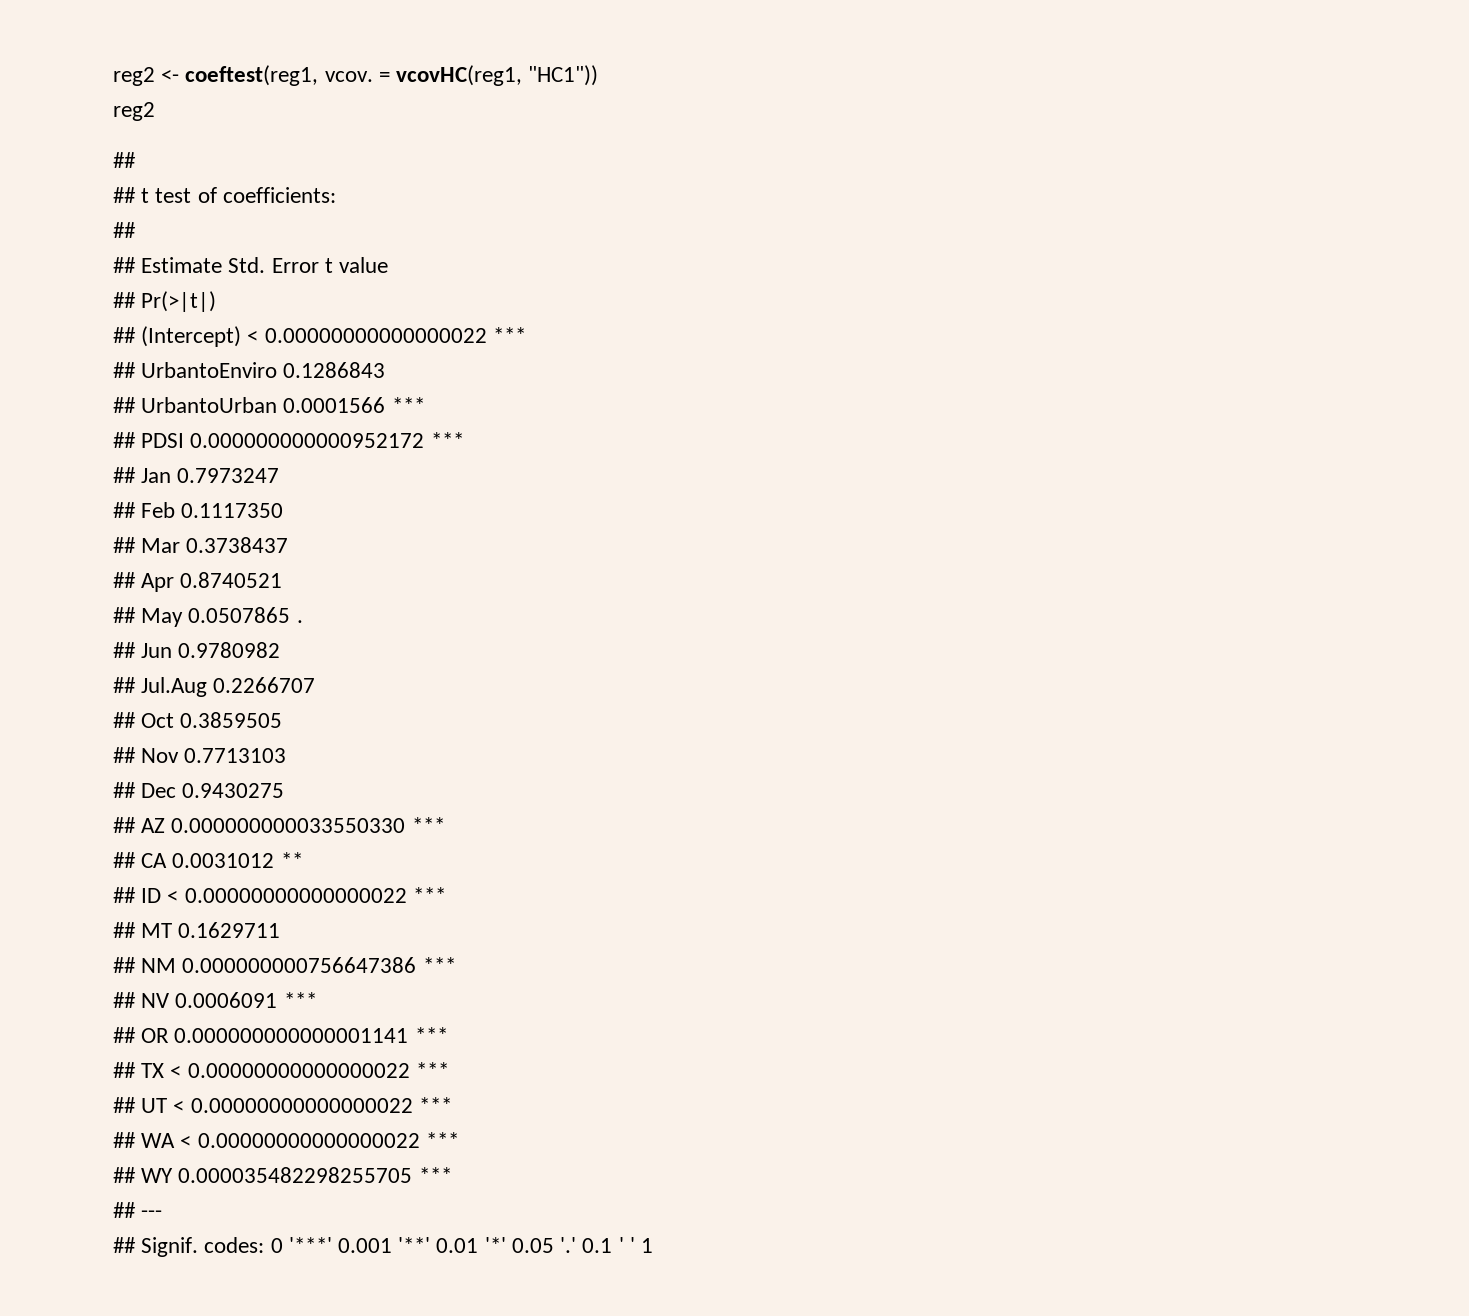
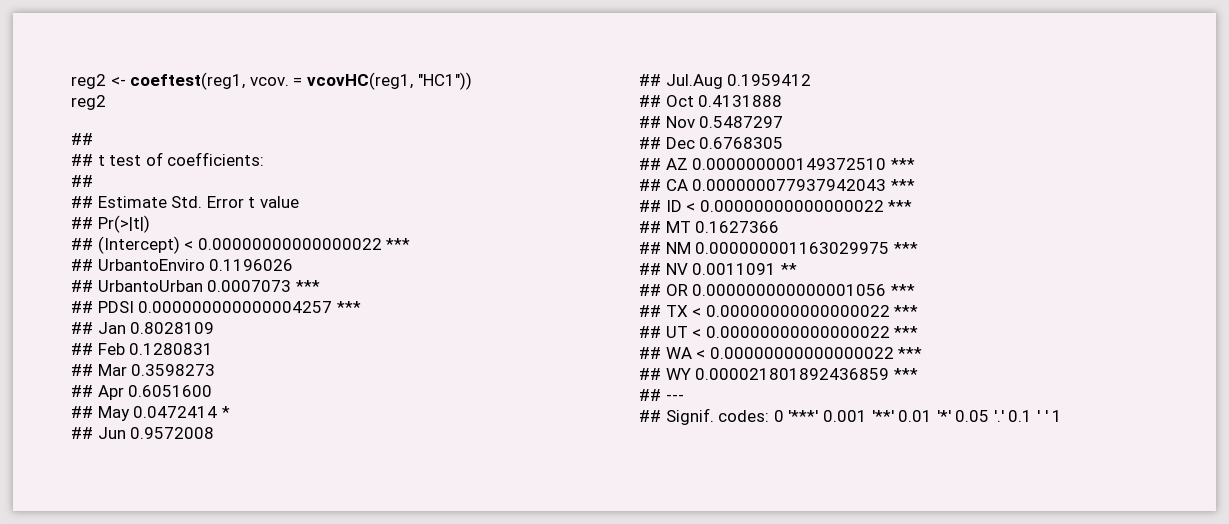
- ## UrbantoEnviro 0.1286843
+ ## UrbantoEnviro 0.1196026
- ## UrbantoUrban 0.0001566 ***
+ ## UrbantoUrban 0.0007073 ***
- ## PDSI 0.000000000000952172 ***
+ ## PDSI 0.000000000000004257 ***
- ## Jan 0.7973247
+ ## Jan 0.8028109
- ## Feb 0.1117350
+ ## Feb 0.1280831
- ## Mar 0.3738437
+ ## Mar 0.3598273
- ## Apr 0.8740521
+ ## Apr 0.6051600
- ## May 0.0507865 .
+ ## May 0.0472414 *
- ## Jun 0.9780982
+ ## Jun 0.9572008
- ## Jul.Aug 0.2266707
+ ## Jul.Aug 0.1959412
- ## Oct 0.3859505
+ ## Oct 0.4131888
- ## Nov 0.7713103
+ ## Nov 0.5487297
- ## Dec 0.9430275
+ ## Dec 0.6768305
- ## AZ 0.000000000033550330 ***
+ ## AZ 0.000000000149372510 ***
- ## CA 0.0031012 **
+ ## CA 0.000000077937942043 ***
- ## MT 0.1629711
+ ## MT 0.1627366
- ## NM 0.000000000756647386 ***
+ ## NM 0.000000001163029975 ***
- ## NV 0.0006091 ***
+ ## NV 0.0011091 **
- ## OR 0.000000000000001141 ***
+ ## OR 0.000000000000001056 ***
- ## WY 0.000035482298255705 ***
+ ## WY 0.000021801892436859 ***

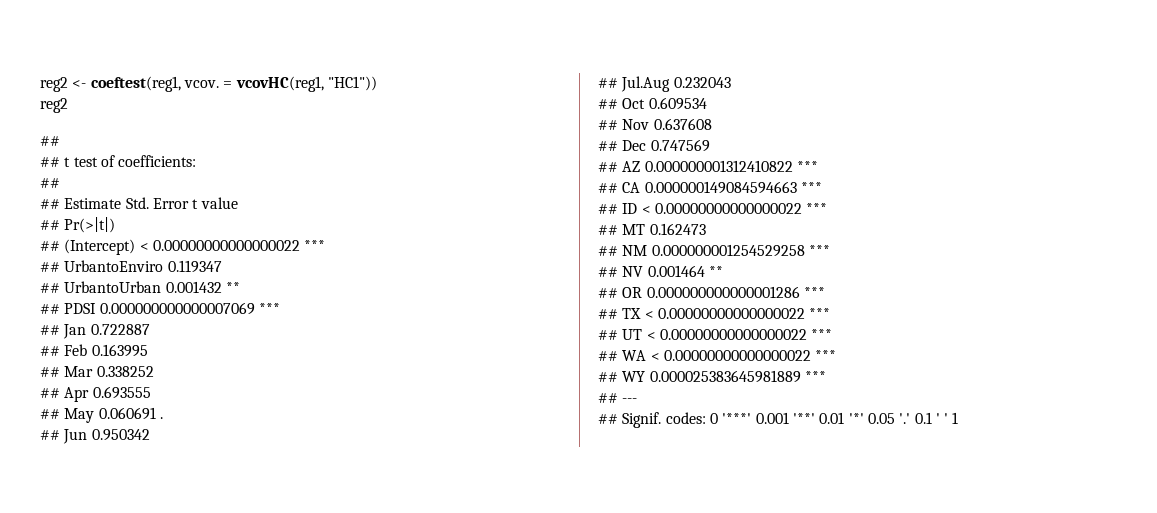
- ## UrbantoEnviro 0.1196026
+ ## UrbantoEnviro 0.119347
- ## UrbantoUrban 0.0007073 ***
+ ## UrbantoUrban 0.001432 **
- ## PDSI 0.000000000000004257 ***
+ ## PDSI 0.000000000000007069 ***
- ## Jan 0.8028109
+ ## Jan 0.722887
- ## Feb 0.1280831
+ ## Feb 0.163995
- ## Mar 0.3598273
+ ## Mar 0.338252
- ## Apr 0.6051600
+ ## Apr 0.693555
- ## May 0.0472414 *
+ ## May 0.060691 .
- ## Jun 0.9572008
+ ## Jun 0.950342
- ## Jul.Aug 0.1959412
+ ## Jul.Aug 0.232043
- ## Oct 0.4131888
+ ## Oct 0.609534
- ## Nov 0.5487297
+ ## Nov 0.637608
- ## Dec 0.6768305
+ ## Dec 0.747569
- ## AZ 0.000000000149372510 ***
+ ## AZ 0.000000001312410822 ***
- ## CA 0.000000077937942043 ***
+ ## CA 0.000000149084594663 ***
- ## MT 0.1627366
+ ## MT 0.162473
- ## NM 0.000000001163029975 ***
+ ## NM 0.000000001254529258 ***
- ## NV 0.0011091 **
+ ## NV 0.001464 **
- ## OR 0.000000000000001056 ***
+ ## OR 0.000000000000001286 ***
- ## WY 0.000021801892436859 ***
+ ## WY 0.000025383645981889 ***

